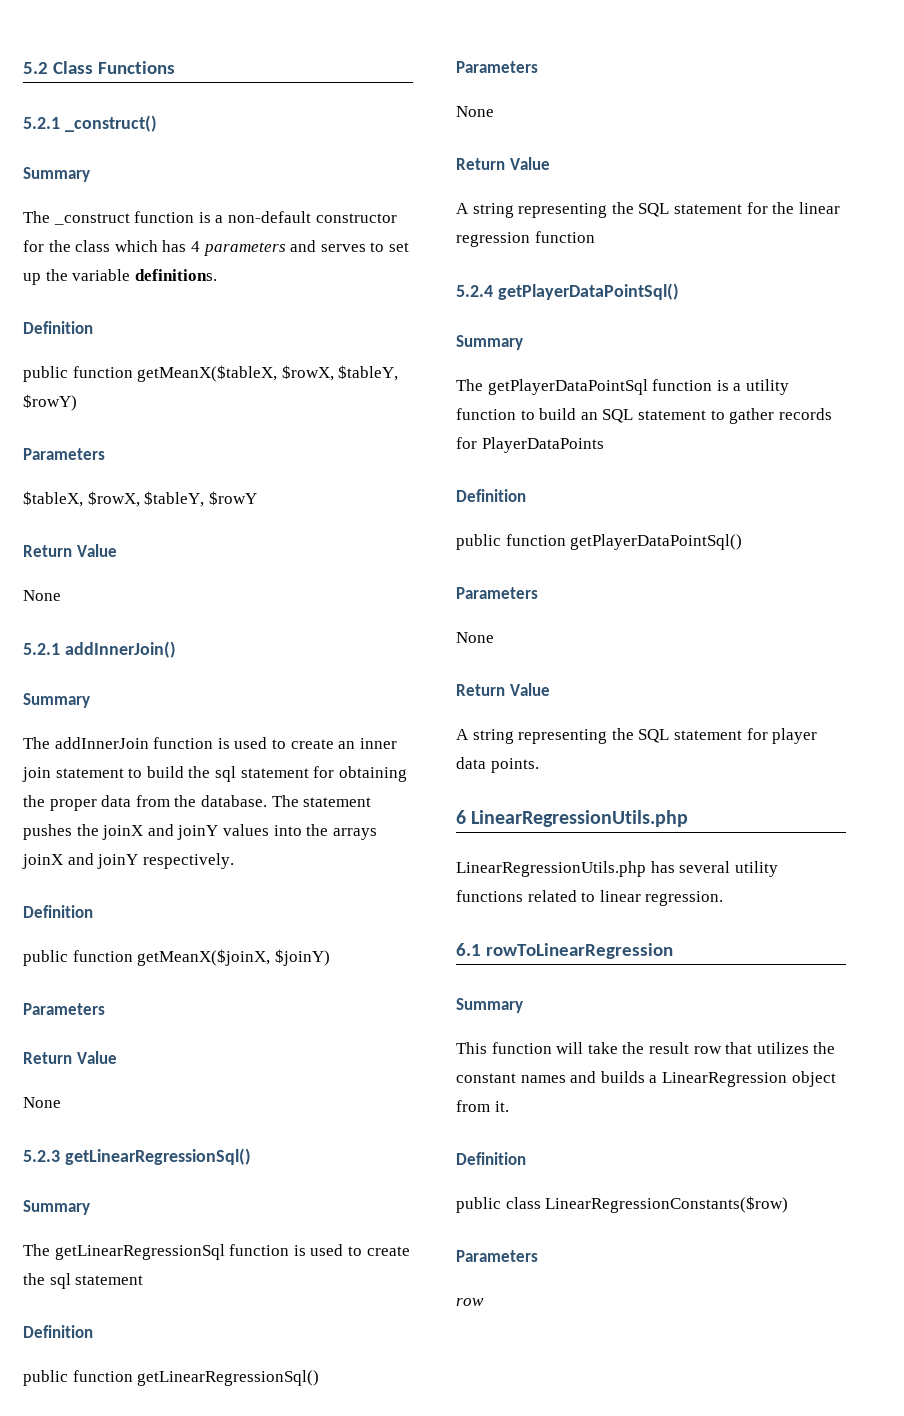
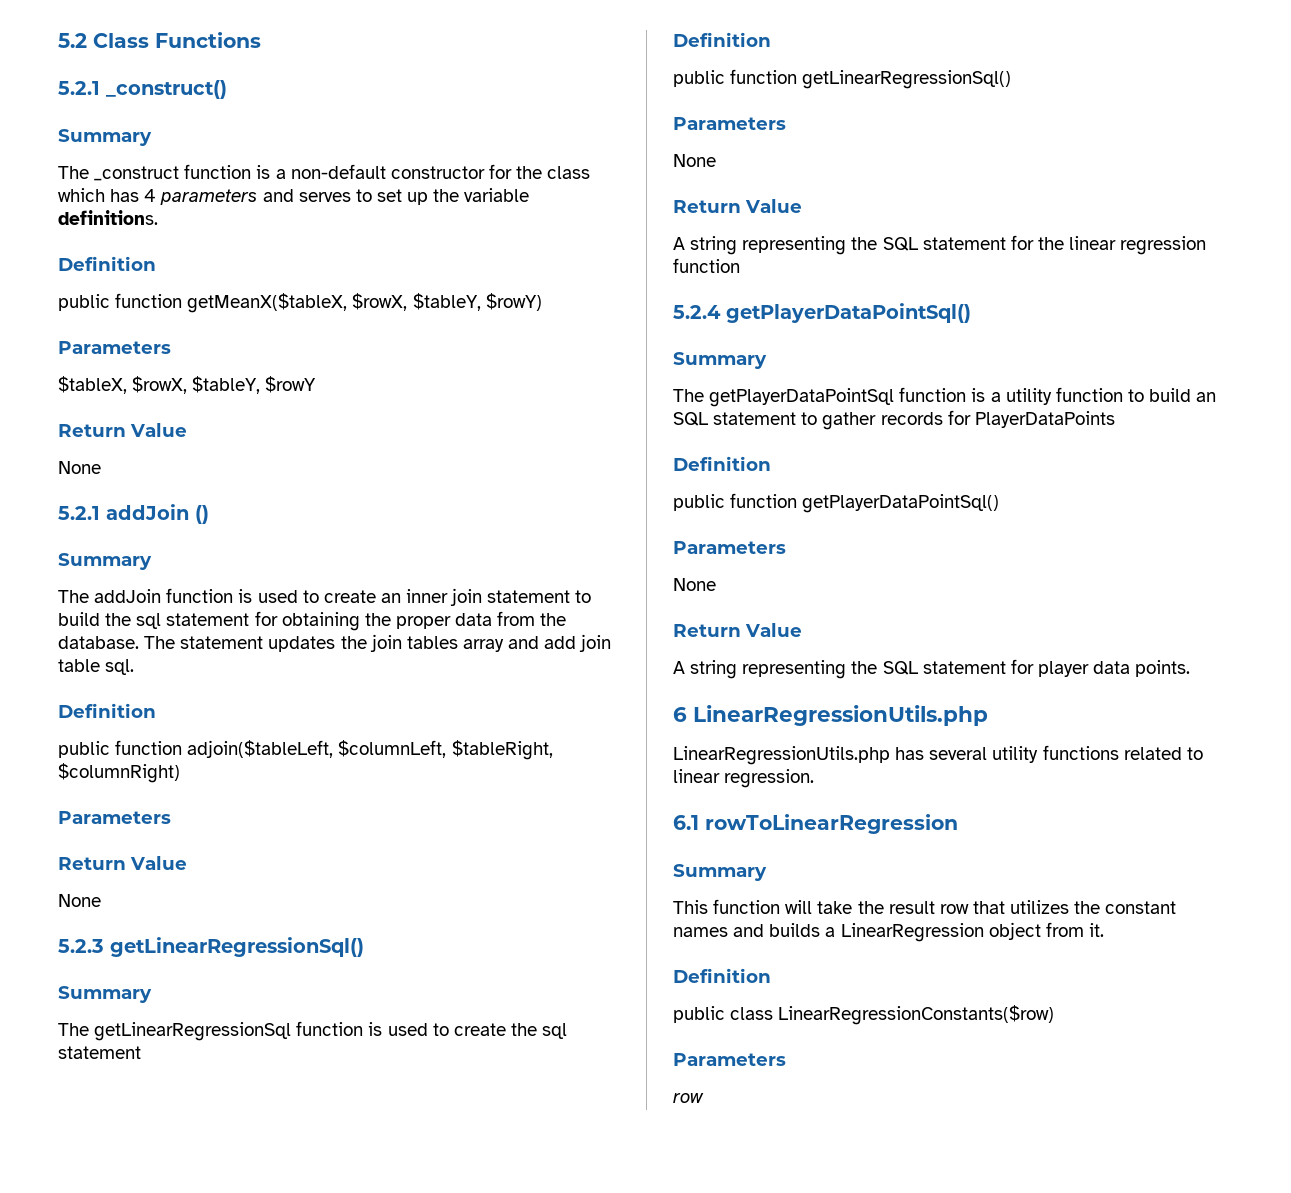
- 5.2.1 addInnerJoin()
+ 5.2.1 addJoin ()
  Summary
- The addInnerJoin function is used to create an inner join statement to build the sql statement for obtaining the proper data from the database.
+ The addJoin function is used to create an inner join statement to build the sql statement for obtaining the proper data from the database.
- The statement pushes the joinX and joinY values into the arrays joinX and joinY respectively.
+ The statement updates the join tables array and add join table sql.
  Definition
- public function getMeanX($joinX, $joinY)
+ public function adjoin($tableLeft, $columnLeft, $tableRight, $columnRight)

